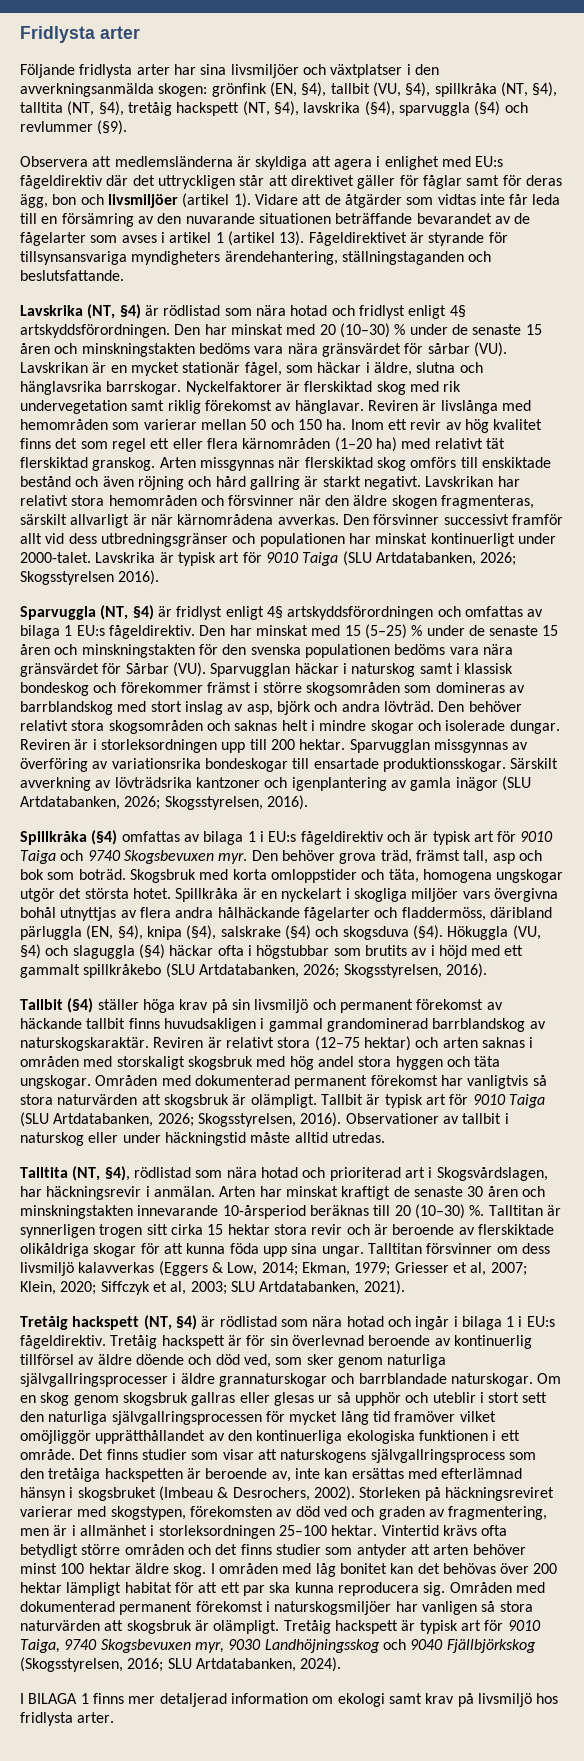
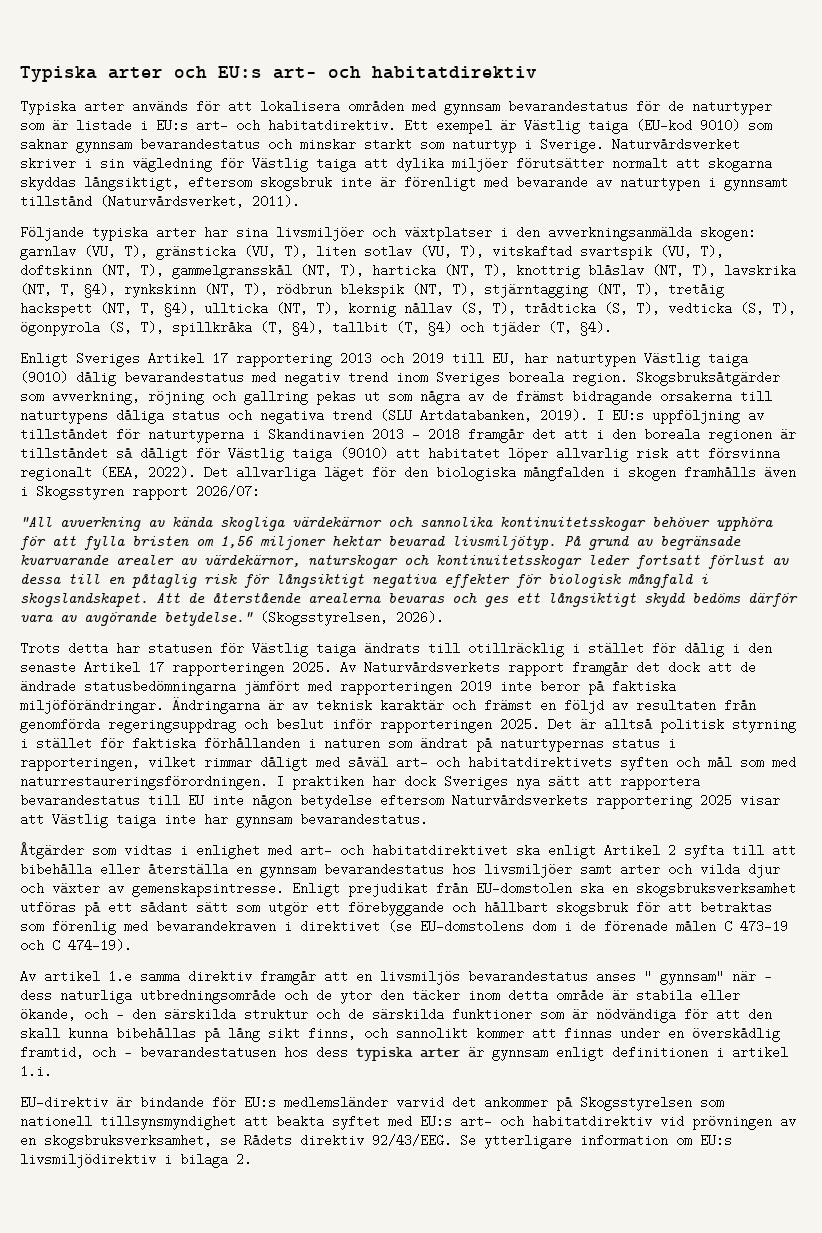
- Fridlysta arter
+ Typiska arter och EU:s art- och habitatdirektiv
+ Typiska arter används för att lokalisera områden med gynnsam bevarandestatus för de naturtyper som är listade i EU:s art- och habitatdirektiv. Ett exempel är Västlig taiga (EU-kod 9010) som saknar gynnsam bevarandestatus och minskar starkt som naturtyp i Sverige. Naturvårdsverket skriver i sin vägledning för Västlig taiga att dylika miljöer förutsätter normalt att skogarna skyddas långsiktigt, eftersom skogsbruk inte är förenligt med bevarande av naturtypen i gynnsamt tillstånd (Naturvårdsverket, 2011).
- Följande fridlysta arter har sina livsmiljöer och växtplatser i den avverkningsanmälda skogen: grönfink (EN, §4), tallbit (VU, §4), spillkråka (NT, §4), talltita (NT, §4), tretåig hackspett (NT, §4), lavskrika (§4), sparvuggla (§4) och revlummer (§9).
- Observera att medlemsländerna är skyldiga att agera i enlighet med EU:s fågeldirektiv där det uttryckligen står att direktivet gäller för fåglar samt för deras ägg, bon och livsmiljöer (artikel 1). Vidare att de åtgärder som vidtas inte får leda till en försämring av den nuvarande situationen beträffande bevarandet av de fågelarter som avses i artikel 1 (artikel 13). Fågeldirektivet är styrande för tillsynsansvariga myndigheters ärendehantering, ställningstaganden och beslutsfattande.
- Lavskrika (NT, §4) är rödlistad som nära hotad och fridlyst enligt 4§ artskyddsförordningen. Den har minskat med 20 (10–30) % under de senaste 15 åren och minskningstakten bedöms vara nära gränsvärdet för sårbar (VU). Lavskrikan är en mycket stationär fågel, som häckar i äldre, slutna och hänglavsrika barrskogar. Nyckelfaktorer är flerskiktad skog med rik undervegetation samt riklig förekomst av hänglavar. Reviren är livslånga med hemområden som varierar mellan 50 och 150 ha. Inom ett revir av hög kvalitet finns det som regel ett eller flera kärnområden (1–20 ha) med relativt tät flerskiktad granskog. Arten missgynnas när flerskiktad skog omförs till enskiktade bestånd och även röjning och hård gallring är starkt negativt. Lavskrikan har relativt stora hemområden och försvinner när den äldre skogen fragmenteras, särskilt allvarligt är när kärnområdena avverkas. Den försvinner successivt framför allt vid dess utbredningsgränser och populationen har minskat kontinuerligt under 2000-talet. Lavskrika är typisk art för 9010 Taiga (SLU Artdatabanken, 2026; Skogsstyrelsen 2016).
- Sparvuggla (NT, §4) är fridlyst enligt 4§ artskyddsförordningen och omfattas av bilaga 1 EU:s fågeldirektiv. Den har minskat med 15 (5–25) % under de senaste 15 åren och minskningstakten för den svenska populationen bedöms vara nära gränsvärdet för Sårbar (VU). Sparvugglan häckar i naturskog samt i klassisk bondeskog och förekommer främst i större skogsområden som domineras av barrblandskog med stort inslag av asp, björk och andra lövträd. Den behöver relativt stora skogsområden och saknas helt i mindre skogar och isolerade dungar. Reviren är i storleksordningen upp till 200 hektar. Sparvugglan missgynnas av överföring av variationsrika bondeskogar till ensartade produktionsskogar. Särskilt avverkning av lövträdsrika kantzoner och igenplantering av gamla inägor (SLU Artdatabanken, 2026; Skogsstyrelsen, 2016).
- Spillkråka (§4) omfattas av bilaga 1 i EU:s fågeldirektiv och är typisk art för 9010 Taiga och 9740 Skogsbevuxen myr. Den behöver grova träd, främst tall, asp och bok som boträd. Skogsbruk med korta omloppstider och täta, homogena ungskogar utgör det största hotet. Spillkråka är en nyckelart i skogliga miljöer vars övergivna bohål utnyttjas av flera andra hålhäckande fågelarter och fladdermöss, däribland pärluggla (EN, §4), knipa (§4), salskrake (§4) och skogsduva (§4). Hökuggla (VU, §4) och slaguggla (§4) häckar ofta i högstubbar som brutits av i höjd med ett gammalt spillkråkebo (SLU Artdatabanken, 2026; Skogsstyrelsen, 2016).
- Tallbit (§4) ställer höga krav på sin livsmiljö och permanent förekomst av häckande tallbit finns huvudsakligen i gammal grandominerad barrblandskog av naturskogskaraktär. Reviren är relativt stora (12–75 hektar) och arten saknas i områden med storskaligt skogsbruk med hög andel stora hyggen och täta ungskogar. Områden med dokumenterad permanent förekomst har vanligtvis så stora naturvärden att skogsbruk är olämpligt. Tallbit är typisk art för 9010 Taiga (SLU Artdatabanken, 2026; Skogsstyrelsen, 2016). Observationer av tallbit i naturskog eller under häckningstid måste alltid utredas.
- Talltita (NT, §4), rödlistad som nära hotad och prioriterad art i Skogsvårdslagen, har häckningsrevir i anmälan. Arten har minskat kraftigt de senaste 30 åren och minskningstakten innevarande 10-årsperiod beräknas till 20 (10–30) %. Talltitan är synnerligen trogen sitt cirka 15 hektar stora revir och är beroende av flerskiktade olikåldriga skogar för att kunna föda upp sina ungar. Talltitan försvinner om dess livsmiljö kalavverkas (Eggers & Low, 2014; Ekman, 1979; Griesser et al, 2007; Klein, 2020; Siffczyk et al, 2003; SLU Artdatabanken, 2021).
- Tretåig hackspett (NT, §4) är rödlistad som nära hotad och ingår i bilaga 1 i EU:s fågeldirektiv. Tretåig hackspett är för sin överlevnad beroende av kontinuerlig tillförsel av äldre döende och död ved, som sker genom naturliga självgallringsprocesser i äldre grannaturskogar och barrblandade naturskogar. Om en skog genom skogsbruk gallras eller glesas ur så upphör och uteblir i stort sett den naturliga självgallringsprocessen för mycket lång tid framöver vilket omöjliggör upprätthållandet av den kontinuerliga ekologiska funktionen i ett område. Det finns studier som visar att naturskogens självgallringsprocess som den tretåiga hackspetten är beroende av, inte kan ersättas med efterlämnad hänsyn i skogsbruket (Imbeau & Desrochers, 2002). Storleken på häckningsreviret varierar med skogstypen, förekomsten av död ved och graden av fragmentering, men är i allmänhet i storleksordningen 25–100 hektar. Vintertid krävs ofta betydligt större områden och det finns studier som antyder att arten behöver minst 100 hektar äldre skog. I områden med låg bonitet kan det behövas över 200 hektar lämpligt habitat för att ett par ska kunna reproducera sig. Områden med dokumenterad permanent förekomst i naturskogsmiljöer har vanligen så stora naturvärden att skogsbruk är olämpligt. Tretåig hackspett är typisk art för 9010 Taiga, 9740 Skogsbevuxen myr, 9030 Landhöjningsskog och 9040 Fjällbjörkskog (Skogsstyrelsen, 2016; SLU Artdatabanken, 2024).
- I BILAGA 1 finns mer detaljerad information om ekologi samt krav på livsmiljö hos fridlysta arter.
+ Följande typiska arter har sina livsmiljöer och växtplatser i den avverkningsanmälda skogen: garnlav (VU, T), gränsticka (VU, T), liten sotlav (VU, T), vitskaftad svartspik (VU, T), doftskinn (NT, T), gammelgransskål (NT, T), harticka (NT, T), knottrig blåslav (NT, T), lavskrika (NT, T, §4), rynkskinn (NT, T), rödbrun blekspik (NT, T), stjärntagging (NT, T), tretåig hackspett (NT, T, §4), ullticka (NT, T), kornig nållav (S, T), trådticka (S, T), vedticka (S, T), ögonpyrola (S, T), spillkråka (T, §4), tallbit (T, §4) och tjäder (T, §4).
+ Enligt Sveriges Artikel 17 rapportering 2013 och 2019 till EU, har naturtypen Västlig taiga (9010) dålig bevarandestatus med negativ trend inom Sveriges boreala region. Skogsbruksåtgärder som avverkning, röjning och gallring pekas ut som några av de främst bidragande orsakerna till naturtypens dåliga status och negativa trend (SLU Artdatabanken, 2019). I EU:s uppföljning av tillståndet för naturtyperna i Skandinavien 2013 – 2018 framgår det att i den boreala regionen är tillståndet så dåligt för Västlig taiga (9010) att habitatet löper allvarlig risk att försvinna regionalt (EEA, 2022). Det allvarliga läget för den biologiska mångfalden i skogen framhålls även i Skogsstyren rapport 2026/07:
+ "All avverkning av kända skogliga värdekärnor och sannolika kontinuitetsskogar behöver upphöra för att fylla bristen om 1,56 miljoner hektar bevarad livsmiljötyp. På grund av begränsade kvarvarande arealer av värdekärnor, naturskogar och kontinuitetsskogar leder fortsatt förlust av dessa till en påtaglig risk för långsiktigt negativa effekter för biologisk mångfald i skogslandskapet. Att de återstående arealerna bevaras och ges ett långsiktigt skydd bedöms därför vara av avgörande betydelse." (Skogsstyrelsen, 2026).
+ Trots detta har statusen för Västlig taiga ändrats till otillräcklig i stället för dålig i den senaste Artikel 17 rapporteringen 2025. Av Naturvårdsverkets rapport framgår det dock att de ändrade statusbedömningarna jämfört med rapporteringen 2019 inte beror på faktiska miljöförändringar. Ändringarna är av teknisk karaktär och främst en följd av resultaten från genomförda regeringsuppdrag och beslut inför rapporteringen 2025. Det är alltså politisk styrning i stället för faktiska förhållanden i naturen som ändrat på naturtypernas status i rapporteringen, vilket rimmar dåligt med såväl art- och habitatdirektivets syften och mål som med naturrestaureringsförordningen. I praktiken har dock Sveriges nya sätt att rapportera bevarandestatus till EU inte någon betydelse eftersom Naturvårdsverkets rapportering 2025 visar att Västlig taiga inte har gynnsam bevarandestatus.
+ Åtgärder som vidtas i enlighet med art- och habitatdirektivet ska enligt Artikel 2 syfta till att bibehålla eller återställa en gynnsam bevarandestatus hos livsmiljöer samt arter och vilda djur och växter av gemenskapsintresse. Enligt prejudikat från EU-domstolen ska en skogsbruksverksamhet utföras på ett sådant sätt som utgör ett förebyggande och hållbart skogsbruk för att betraktas som förenlig med bevarandekraven i direktivet (se EU-domstolens dom i de förenade målen C 473-19 och C 474-19).
+ Av artikel 1.e samma direktiv framgår att en livsmiljös bevarandestatus anses " gynnsam" när — dess naturliga utbredningsområde och de ytor den täcker inom detta område är stabila eller ökande, och — den särskilda struktur och de särskilda funktioner som är nödvändiga för att den skall kunna bibehållas på lång sikt finns, och sannolikt kommer att finnas under en överskådlig framtid, och — bevarandestatusen hos dess typiska arter är gynnsam enligt definitionen i artikel 1.i.
+ EU-direktiv är bindande för EU:s medlemsländer varvid det ankommer på Skogsstyrelsen som nationell tillsynsmyndighet att beakta syftet med EU:s art- och habitatdirektiv vid prövningen av en skogsbruksverksamhet, se Rådets direktiv 92/43/EEG. Se ytterligare information om EU:s livsmiljödirektiv i bilaga 2.

